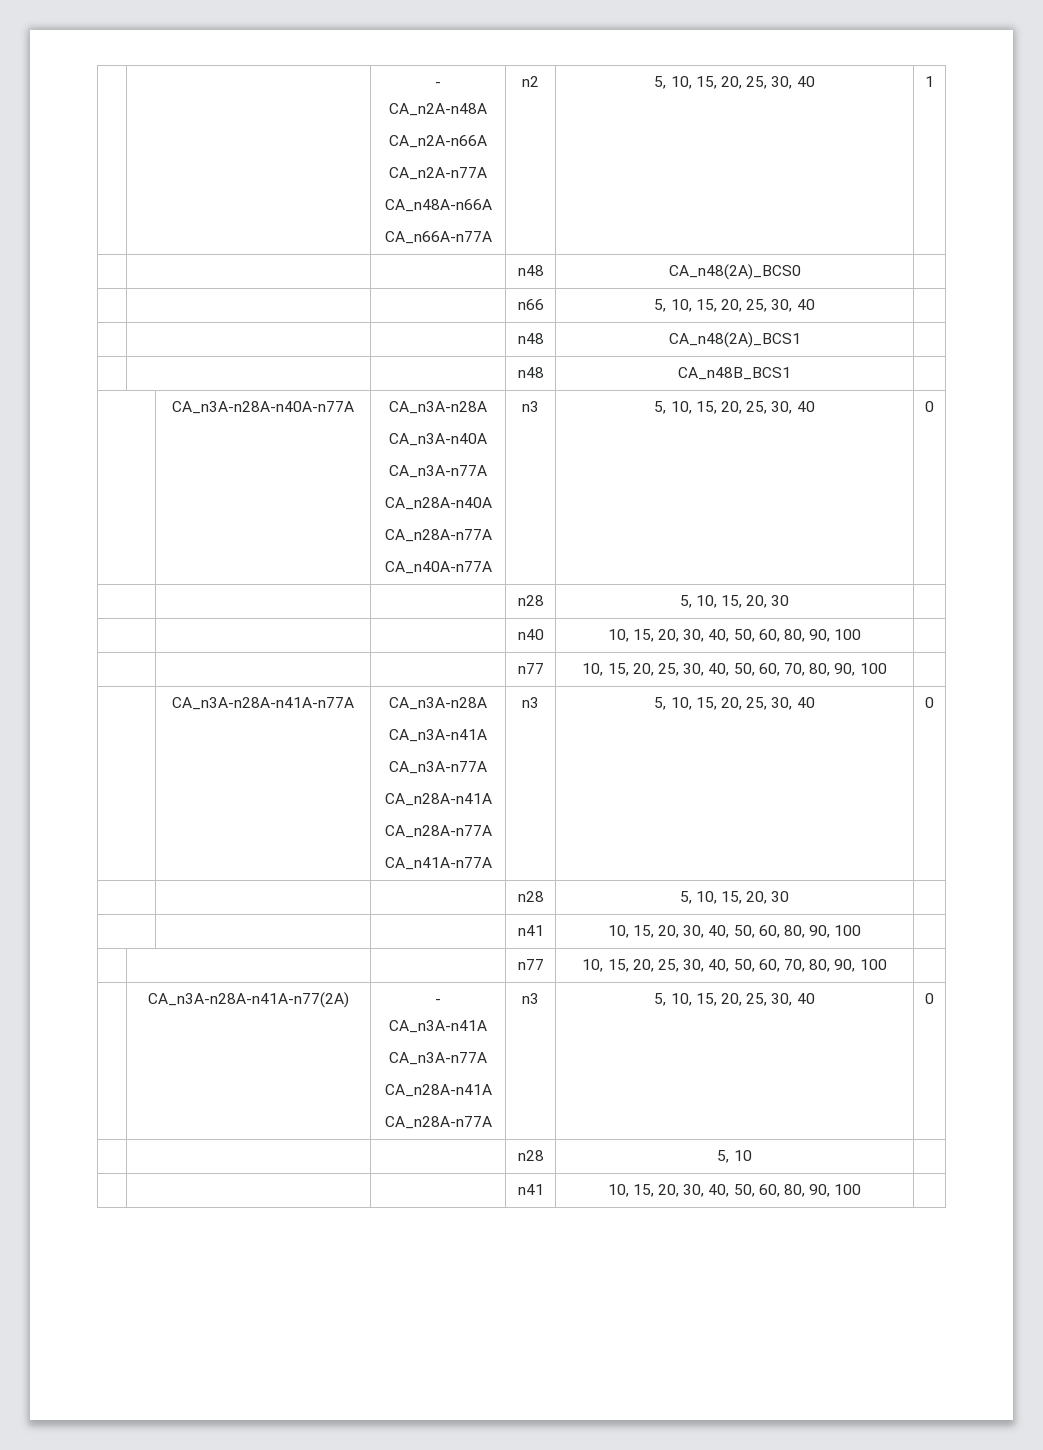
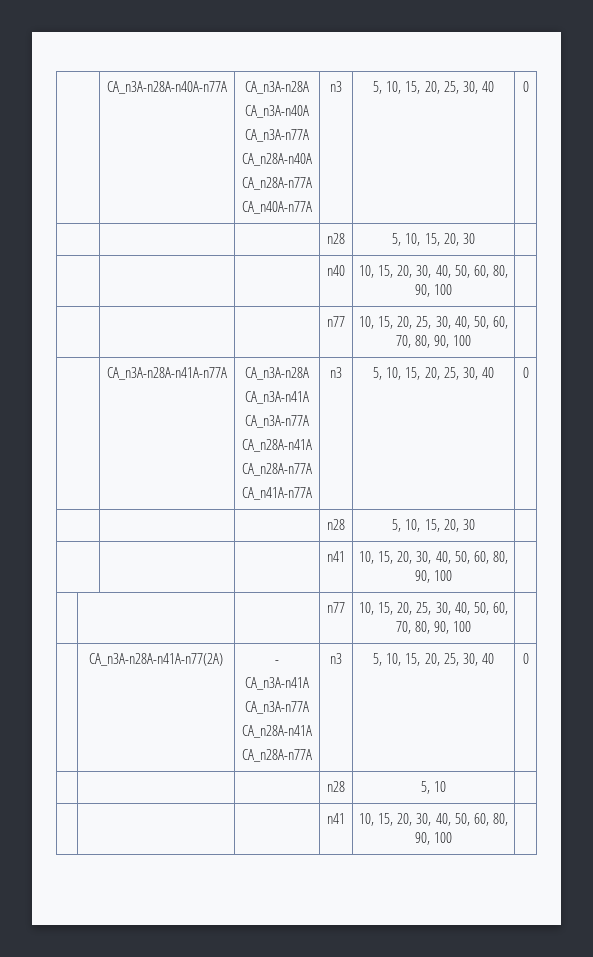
- | | -
- CA_n2A-n48A
- CA_n2A-n66A
- CA_n2A-n77A
- CA_n48A-n66A
- CA_n66A-n77A | n2 | 5, 10, 15, 20, 25, 30, 40 | 1
- | | | n48 | CA_n48(2A)_BCS0 |
- | | | n66 | 5, 10, 15, 20, 25, 30, 40 |
- | | | n48 | CA_n48(2A)_BCS1 |
- | | | n48 | CA_n48B_BCS1 |

